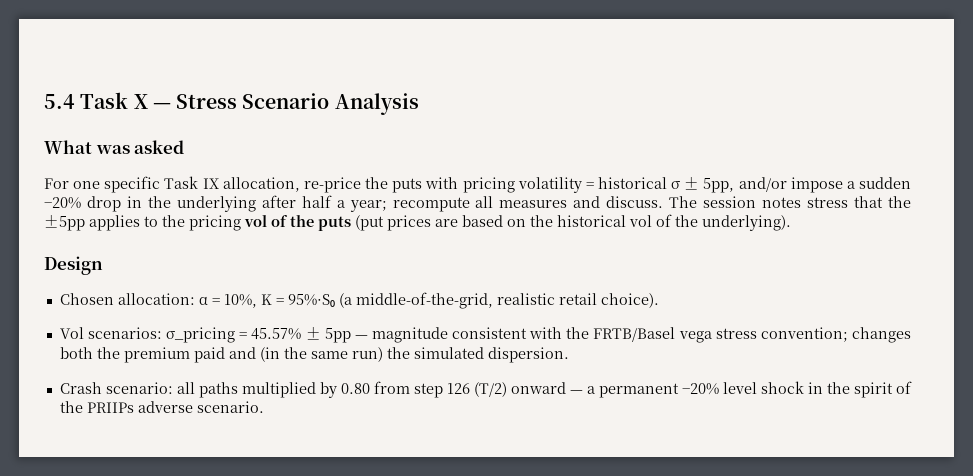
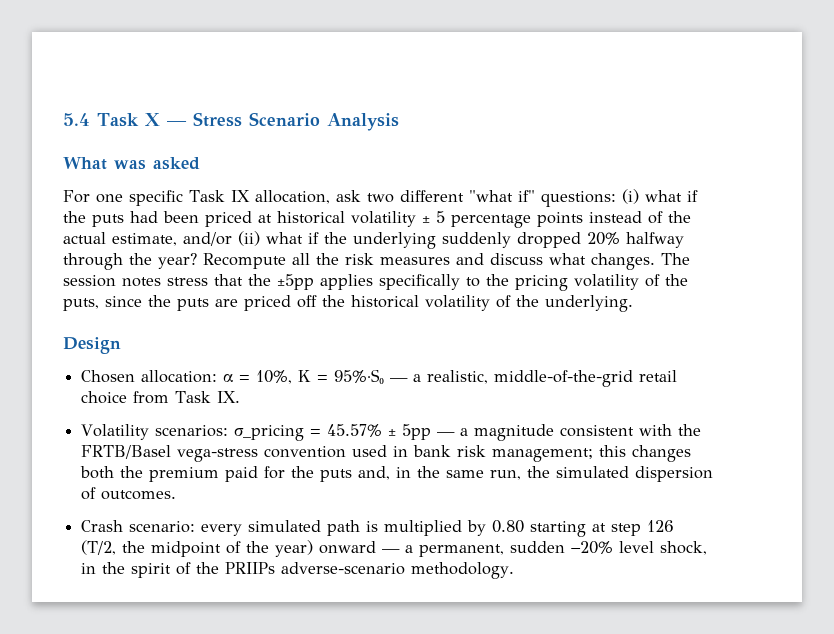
- For one specific Task IX allocation, re-price the puts with pricing volatility = historical σ ± 5pp, and/or impose a sudden −20% drop in the underlying after half a year; recompute all measures and discuss.
+ For one specific Task IX allocation, ask two different "what if" questions: (i) what if the puts had been priced at historical volatility ± 5 percentage points instead of the actual estimate, and/or (ii) what if the underlying suddenly dropped 20% halfway through the year? Recompute all the risk measures and discuss what changes.
- The session notes stress that the ±5pp applies to the pricing vol of the puts (put prices are based on the historical vol of the underlying).
+ The session notes stress that the ±5pp applies specifically to the pricing volatility of the puts, since the puts are priced off the historical volatility of the underlying.
- Chosen allocation: α = 10%, K = 95%·S₀ (a middle-of-the-grid, realistic retail choice).
- Vol scenarios: σ_pricing = 45.57% ± 5pp — magnitude consistent with the FRTB/Basel vega stress convention; changes both the premium paid and (in the same run) the simulated dispersion.
+ Chosen allocation: α = 10%, K = 95%·S₀ — a realistic, middle-of-the-grid retail choice from Task IX.
+ Volatility scenarios: σ_pricing = 45.57% ± 5pp — a magnitude consistent with the FRTB/Basel vega-stress convention used in bank risk management; this changes both the premium paid for the puts and, in the same run, the simulated dispersion of outcomes.
- Crash scenario: all paths multiplied by 0.80 from step 126 (T/2) onward — a permanent −20% level shock in the spirit of the PRIIPs adverse scenario.
+ Crash scenario: every simulated path is multiplied by 0.80 starting at step 126 (T/2, the midpoint of the year) onward — a permanent, sudden −20% level shock, in the spirit of the PRIIPs adverse-scenario methodology.

